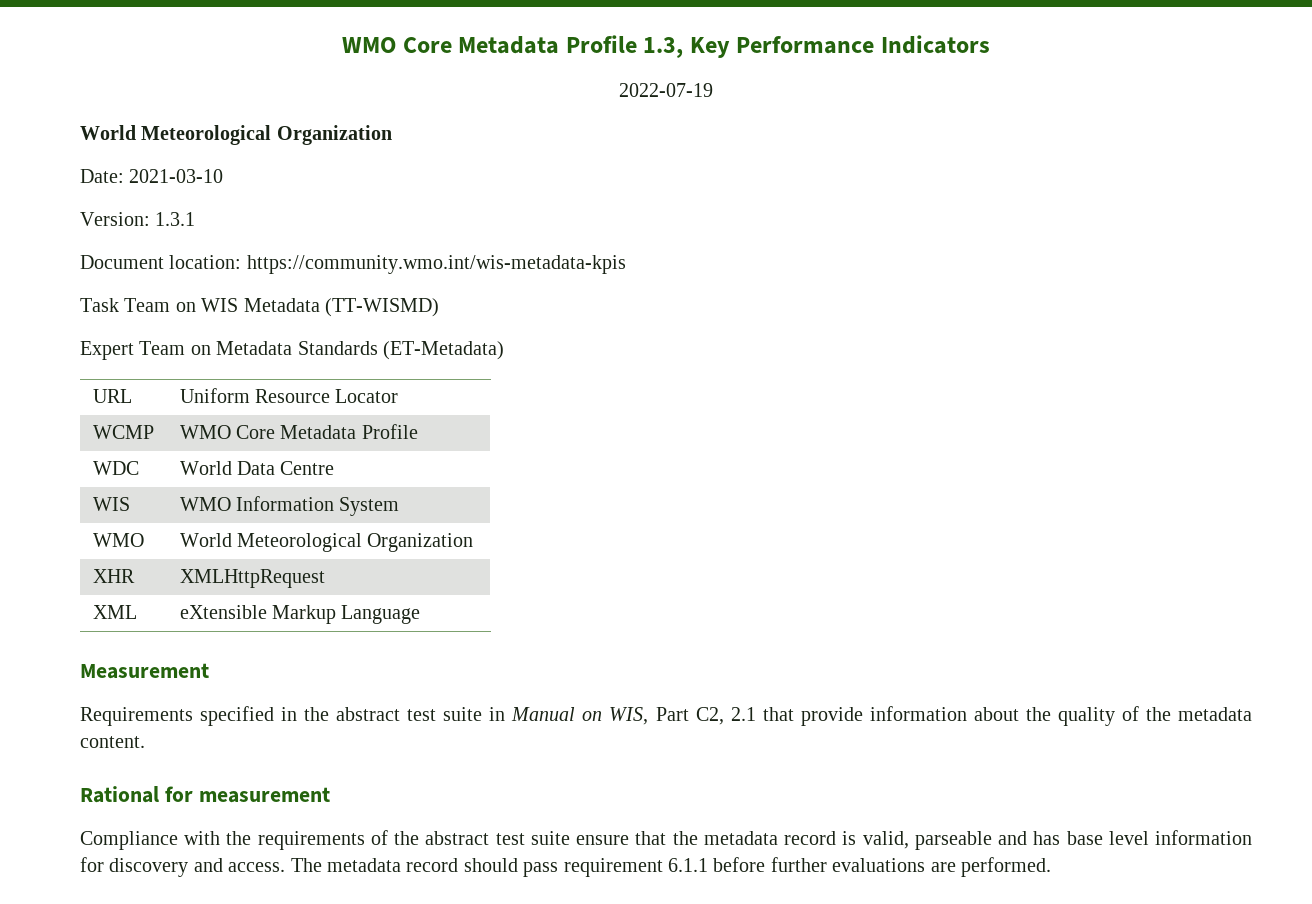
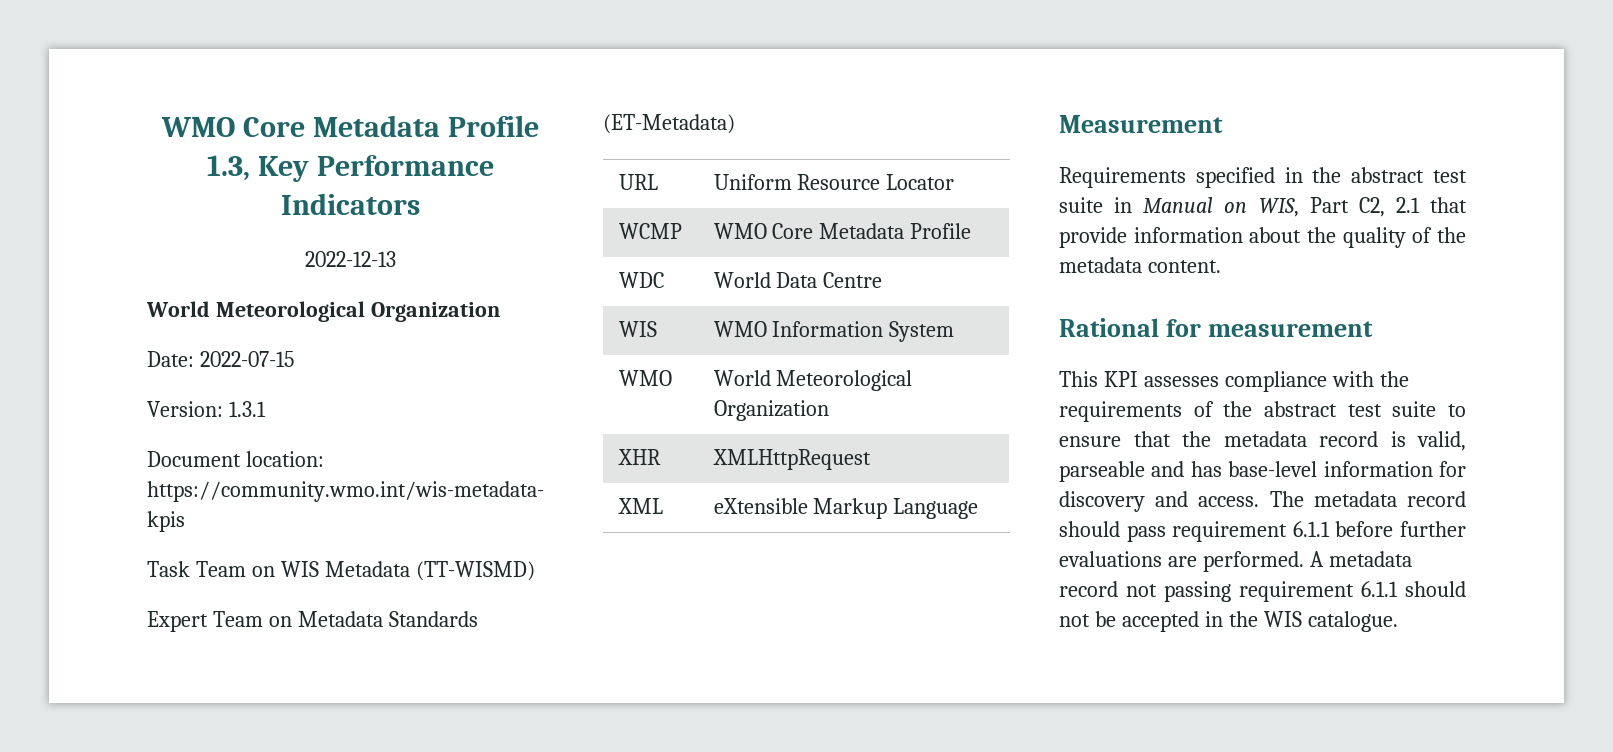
- 2022-07-19
+ 2022-12-13
- Date: 2021-03-10
+ Date: 2022-07-15
- Compliance with the requirements of the abstract test suite ensure that the metadata record is valid, parseable and has base level information for discovery and access.
+ This KPI assesses compliance with the requirements of the abstract test suite to ensure that the metadata record is valid, parseable and has base-level information for discovery and access.
+ A metadata record not passing requirement 6.1.1 should not be accepted in the WIS catalogue.

